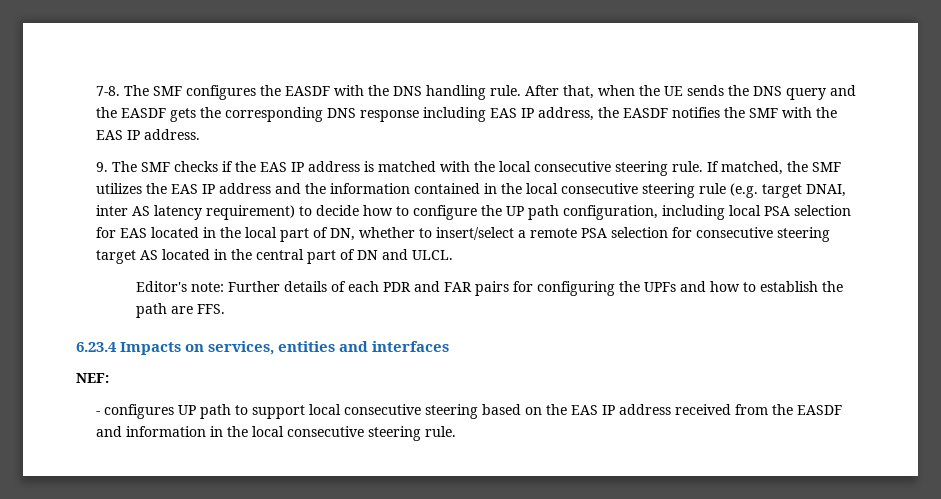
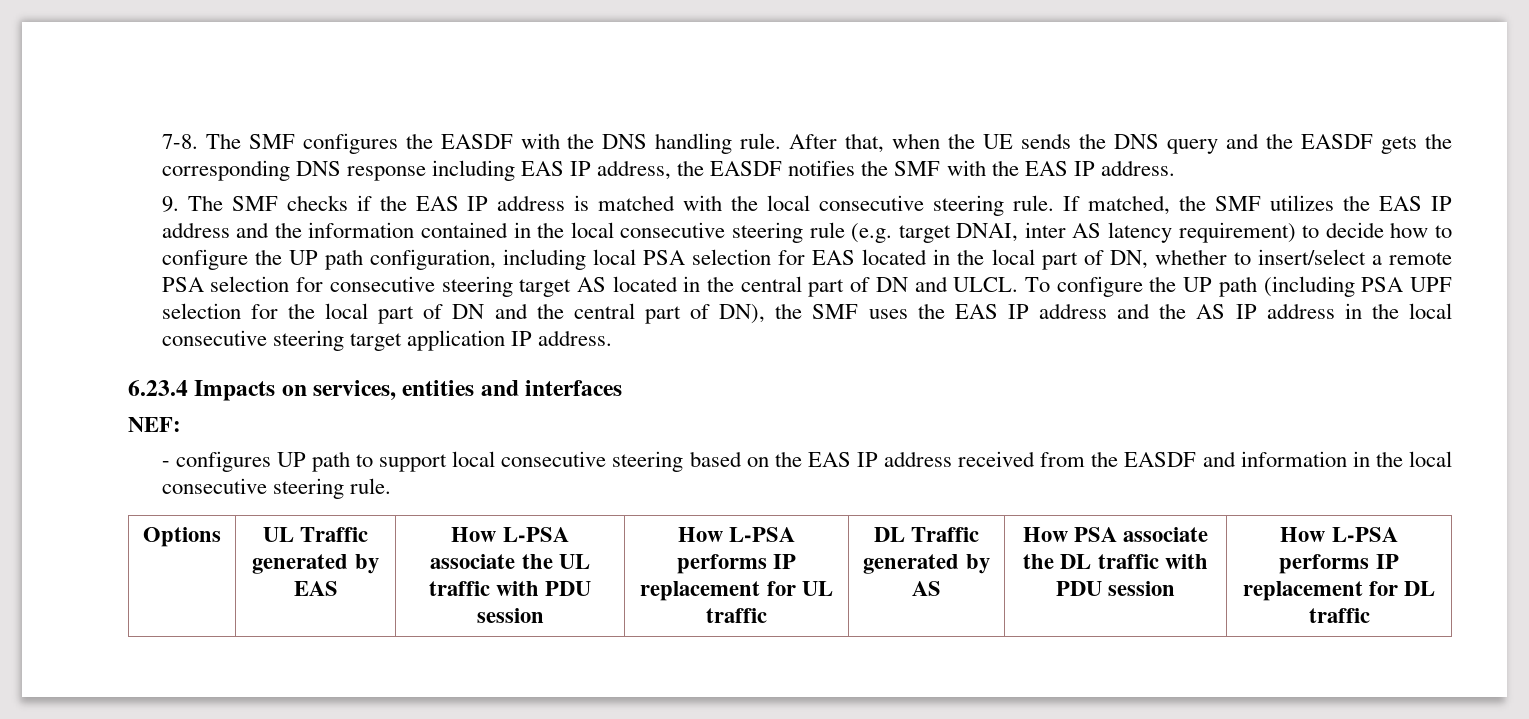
- If matched, the SMF utilizes the EAS IP address and the information contained in the local consecutive steering rule (e.g. target DNAI, inter AS latency requirement) to decide how to configure the UP path configuration, including local PSA selection for EAS located in the local part of DN, whether to insert/select a remote PSA selection for consecutive steering target AS located in the central part of DN and ULCL.
- Editor's note: Further details of each PDR and FAR pairs for configuring the UPFs and how to establish the path are FFS.
+ If matched, the SMF utilizes the EAS IP address and the information contained in the local consecutive steering rule (e.g. target DNAI, inter AS latency requirement) to decide how to configure the UP path configuration, including local PSA selection for EAS located in the local part of DN, whether to insert/select a remote PSA selection for consecutive steering target AS located in the central part of DN and ULCL. To configure the UP path (including PSA UPF selection for the local part of DN and the central part of DN), the SMF uses the EAS IP address and the AS IP address in the local consecutive steering target application IP address.
+ Options | UL Traffic generated by EAS | How L-PSA associate the UL traffic with PDU session | How L-PSA performs IP replacement for UL traffic | DL Traffic generated by AS | How PSA associate the DL traffic with PDU session | How L-PSA performs IP replacement for DL traffic

